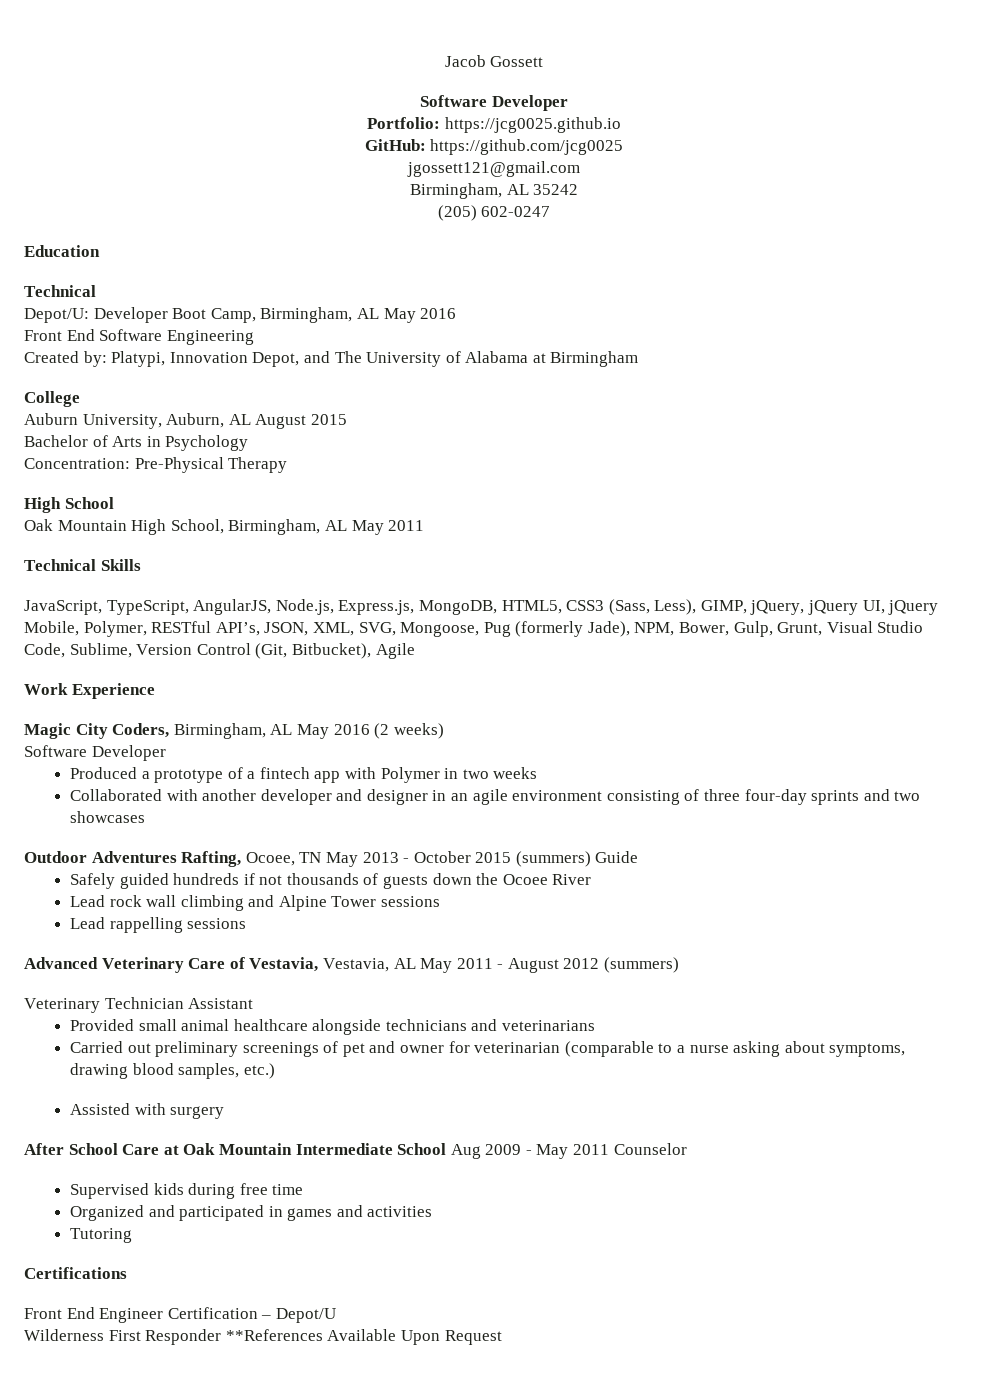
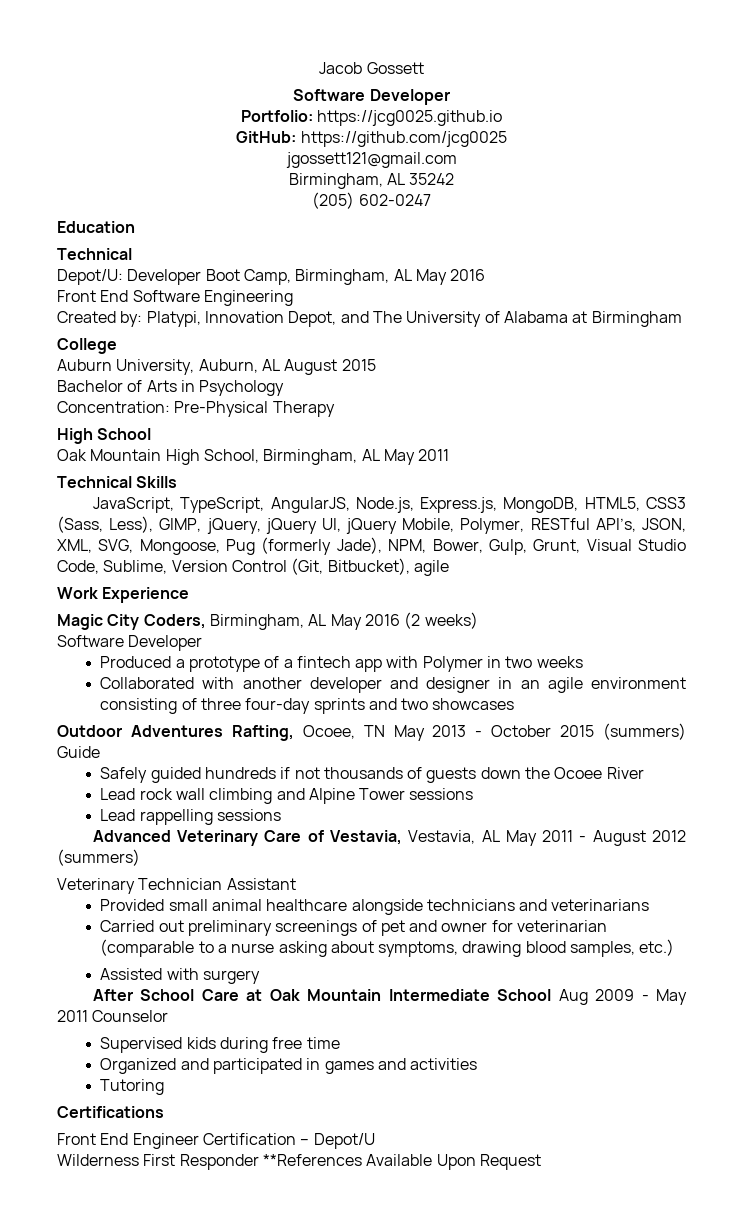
- JavaScript, TypeScript, AngularJS, Node.js, Express.js, MongoDB, HTML5, CSS3 (Sass, Less), GIMP, jQuery, jQuery UI, jQuery Mobile, Polymer, RESTful API’s, JSON, XML, SVG, Mongoose, Pug (formerly Jade), NPM, Bower, Gulp, Grunt, Visual Studio Code, Sublime, Version Control (Git, Bitbucket), Agile
+ JavaScript, TypeScript, AngularJS, Node.js, Express.js, MongoDB, HTML5, CSS3 (Sass, Less), GIMP, jQuery, jQuery UI, jQuery Mobile, Polymer, RESTful API’s, JSON, XML, SVG, Mongoose, Pug (formerly Jade), NPM, Bower, Gulp, Grunt, Visual Studio Code, Sublime, Version Control (Git, Bitbucket), agile

